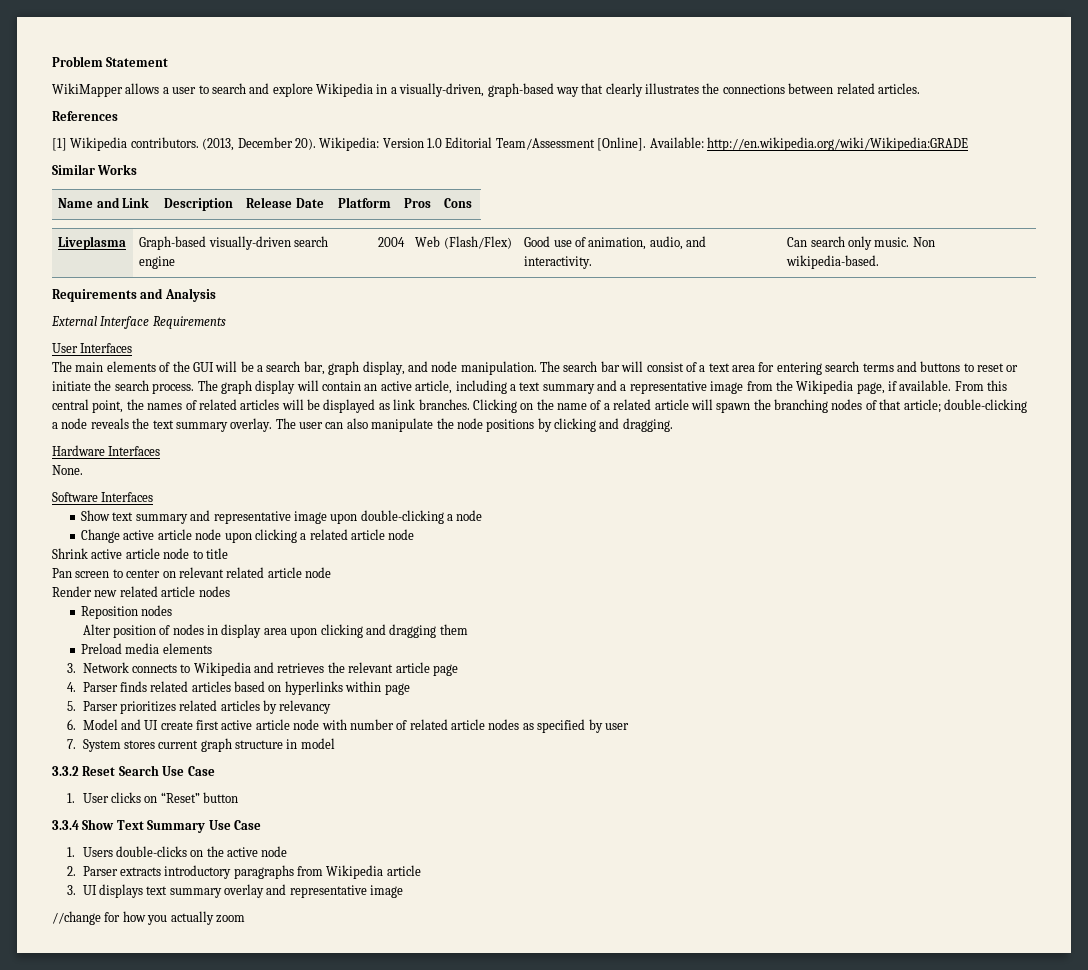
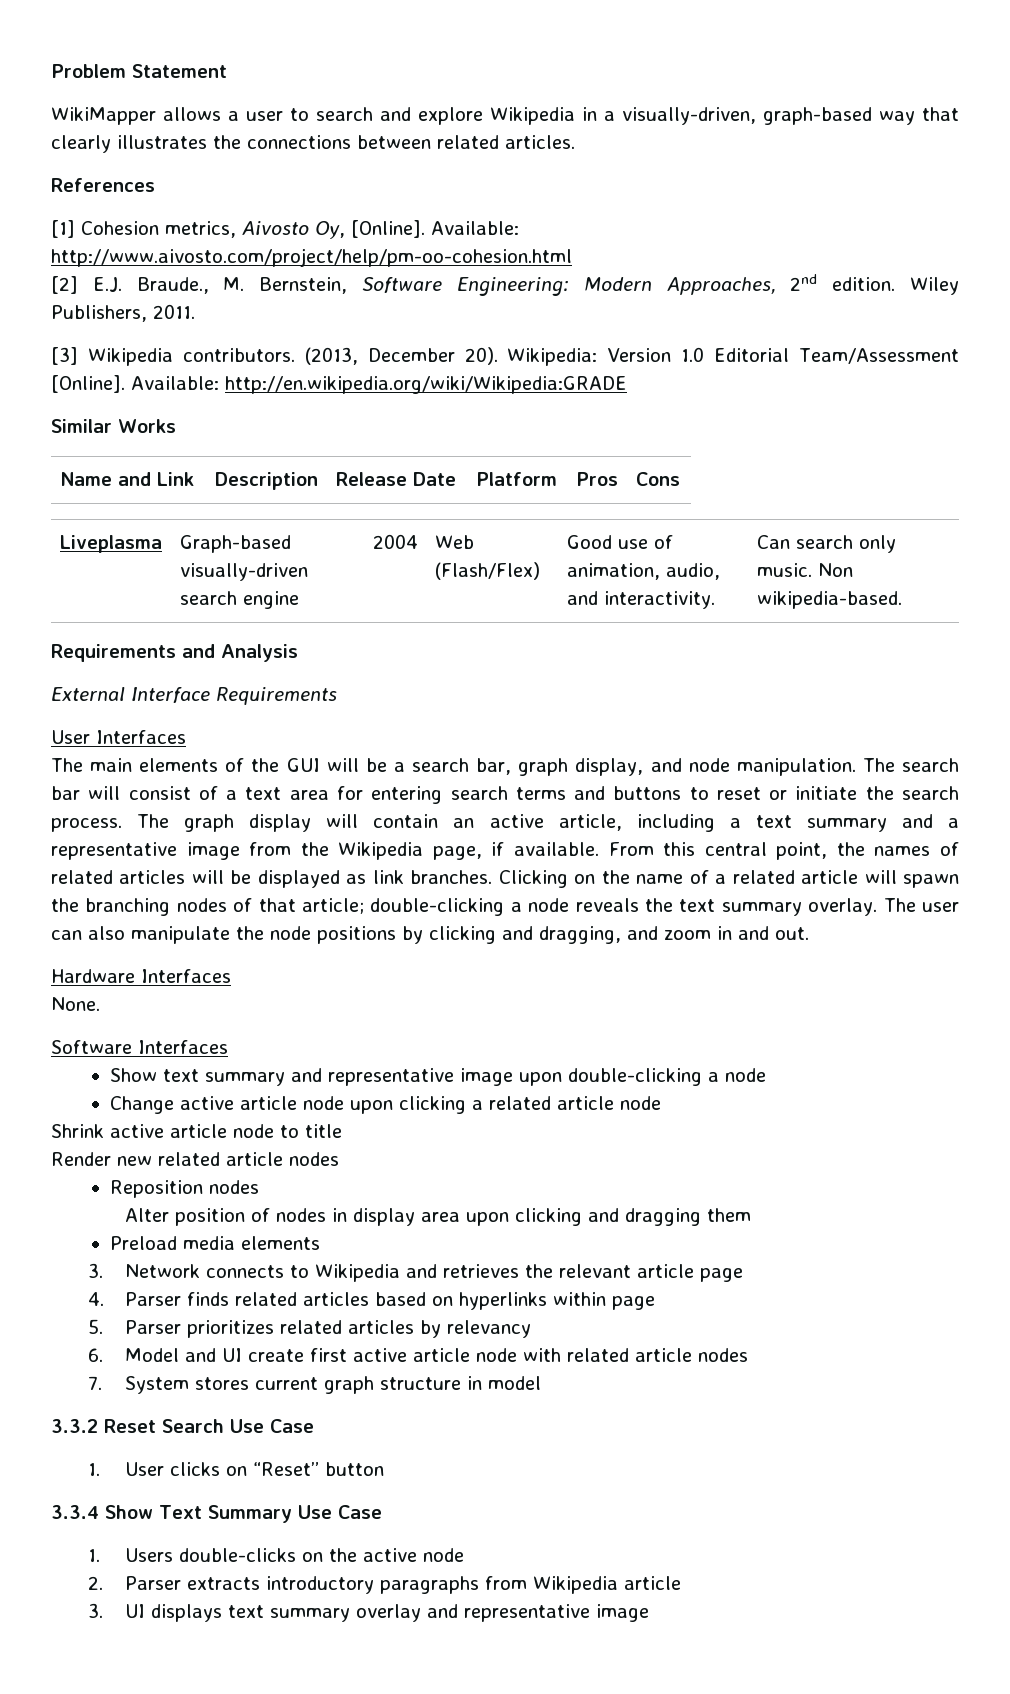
- [1] Wikipedia contributors.
+ [1] Cohesion metrics, Aivosto Oy, [Online]. Available: http://www.aivosto.com/project/help/pm-oo-cohesion.html
+ [2] E.J. Braude., M. Bernstein, Software Engineering: Modern Approaches, 2nd edition. Wiley Publishers, 2011.
+ [3] Wikipedia contributors.
- The user can also manipulate the node positions by clicking and dragging.
+ The user can also manipulate the node positions by clicking and dragging, and zoom in and out.
- Pan screen to center on relevant related article node
- 6. Model and UI create first active article node with number of related article nodes as specified by user
+ 6. Model and UI create first active article node with related article nodes
- //change for how you actually zoom

